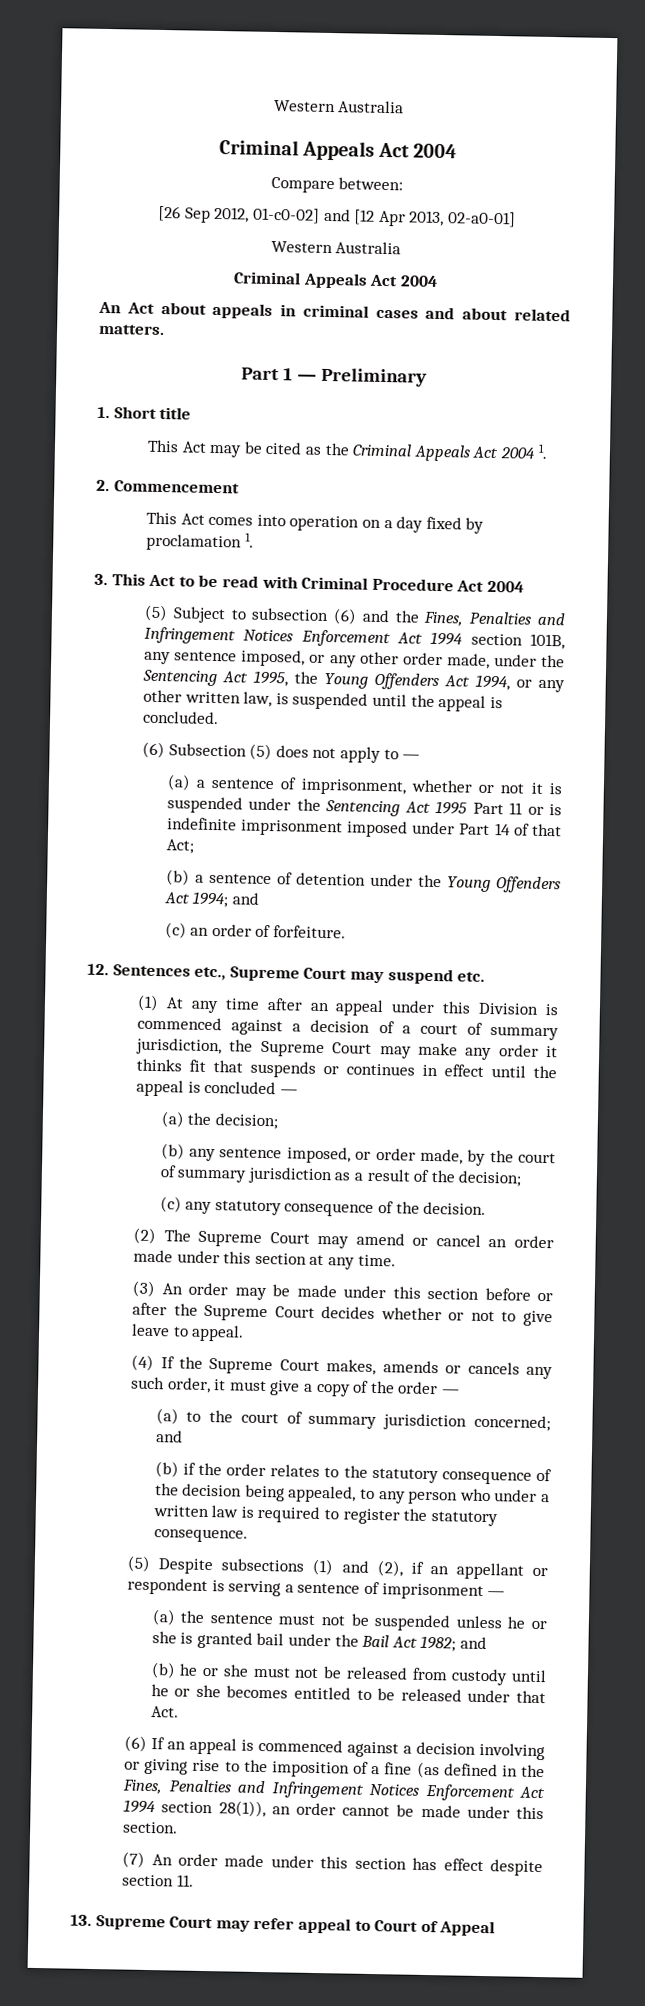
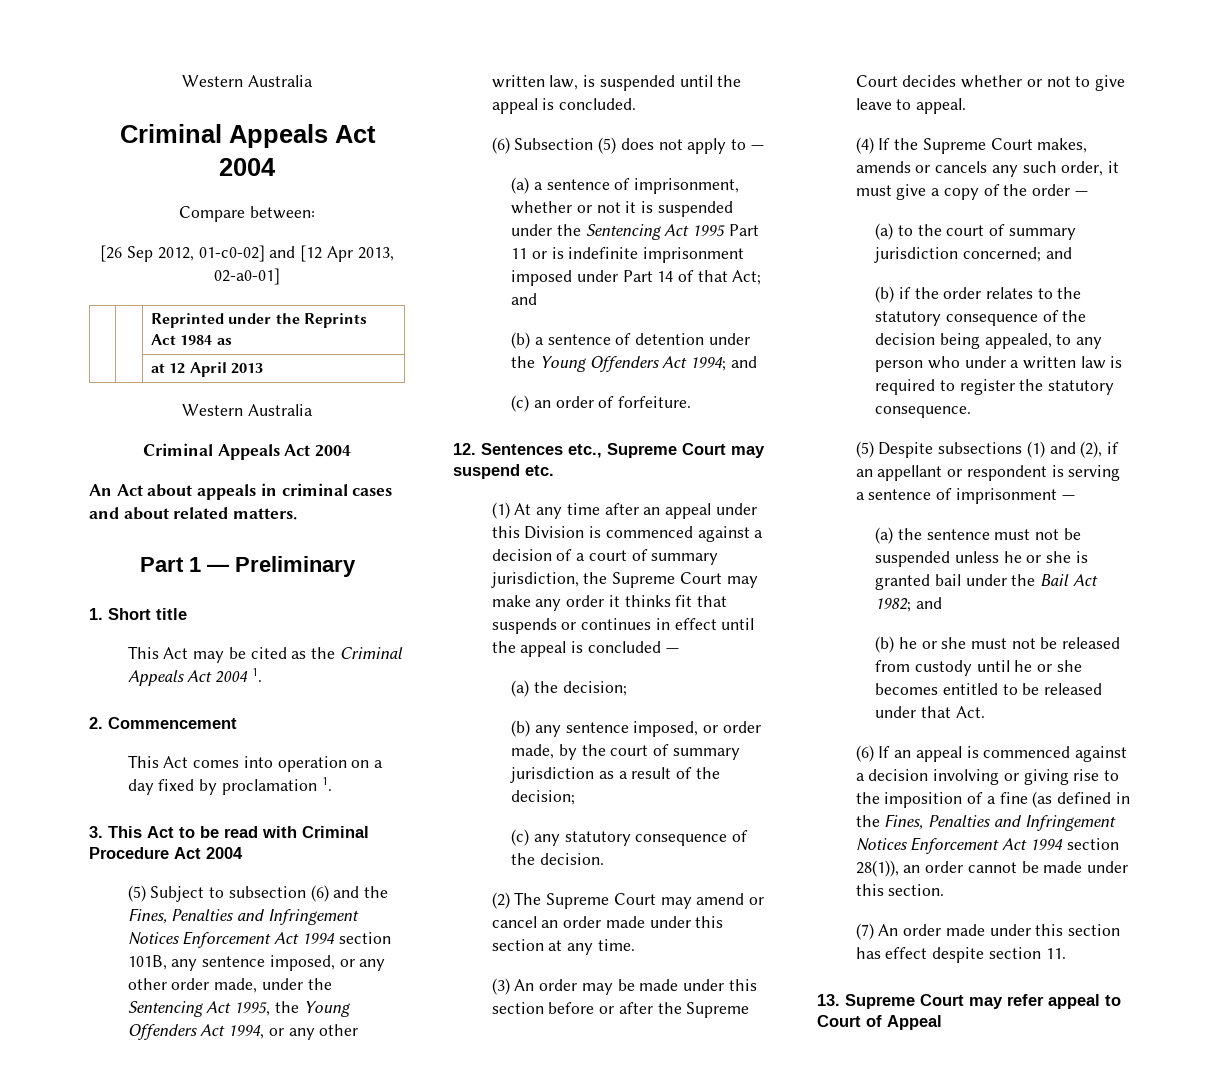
+ | | Reprinted under the Reprints Act 1984 as
+ | | at 12 April 2013
- (a) a sentence of imprisonment, whether or not it is suspended under the Sentencing Act 1995 Part 11 or is indefinite imprisonment imposed under Part 14 of that Act;
+ (a) a sentence of imprisonment, whether or not it is suspended under the Sentencing Act 1995 Part 11 or is indefinite imprisonment imposed under Part 14 of that Act; and

